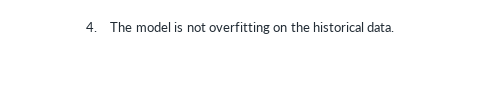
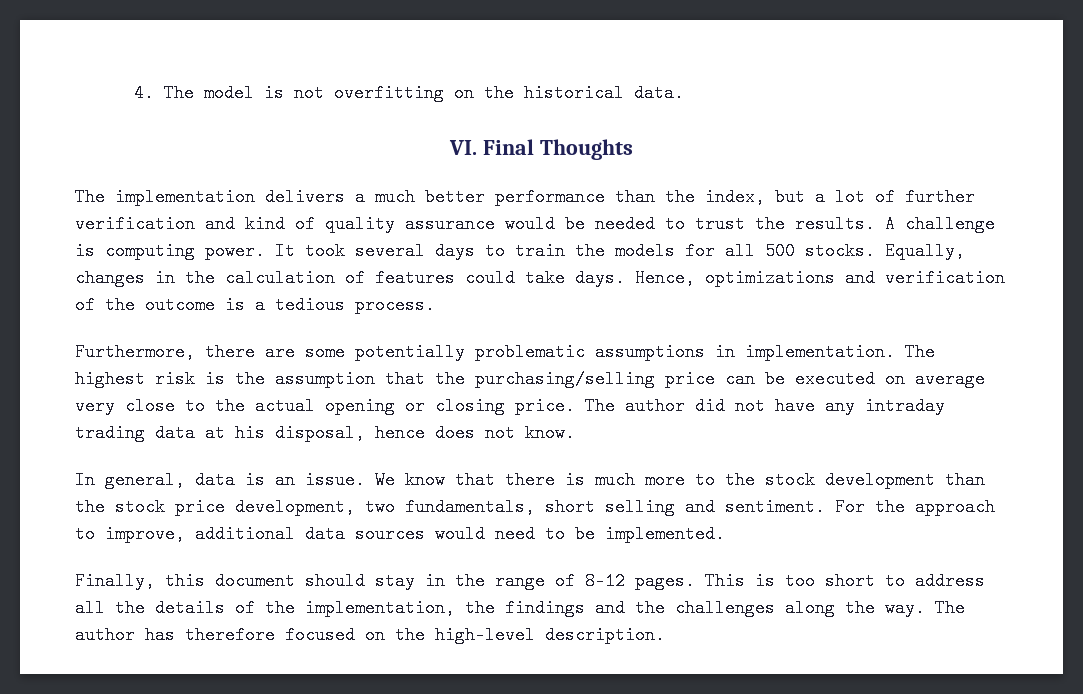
+ VI. Final Thoughts
+ The implementation delivers a much better performance than the index, but a lot of further verification and kind of quality assurance would be needed to trust the results. A challenge is computing power. It took several days to train the models for all 500 stocks. Equally, changes in the calculation of features could take days. Hence, optimizations and verification of the outcome is a tedious process.
+ Furthermore, there are some potentially problematic assumptions in implementation. The highest risk is the assumption that the purchasing/selling price can be executed on average very close to the actual opening or closing price. The author did not have any intraday trading data at his disposal, hence does not know.
+ In general, data is an issue. We know that there is much more to the stock development than the stock price development, two fundamentals, short selling and sentiment. For the approach to improve, additional data sources would need to be implemented.
+ Finally, this document should stay in the range of 8-12 pages. This is too short to address all the details of the implementation, the findings and the challenges along the way. The author has therefore focused on the high-level description.

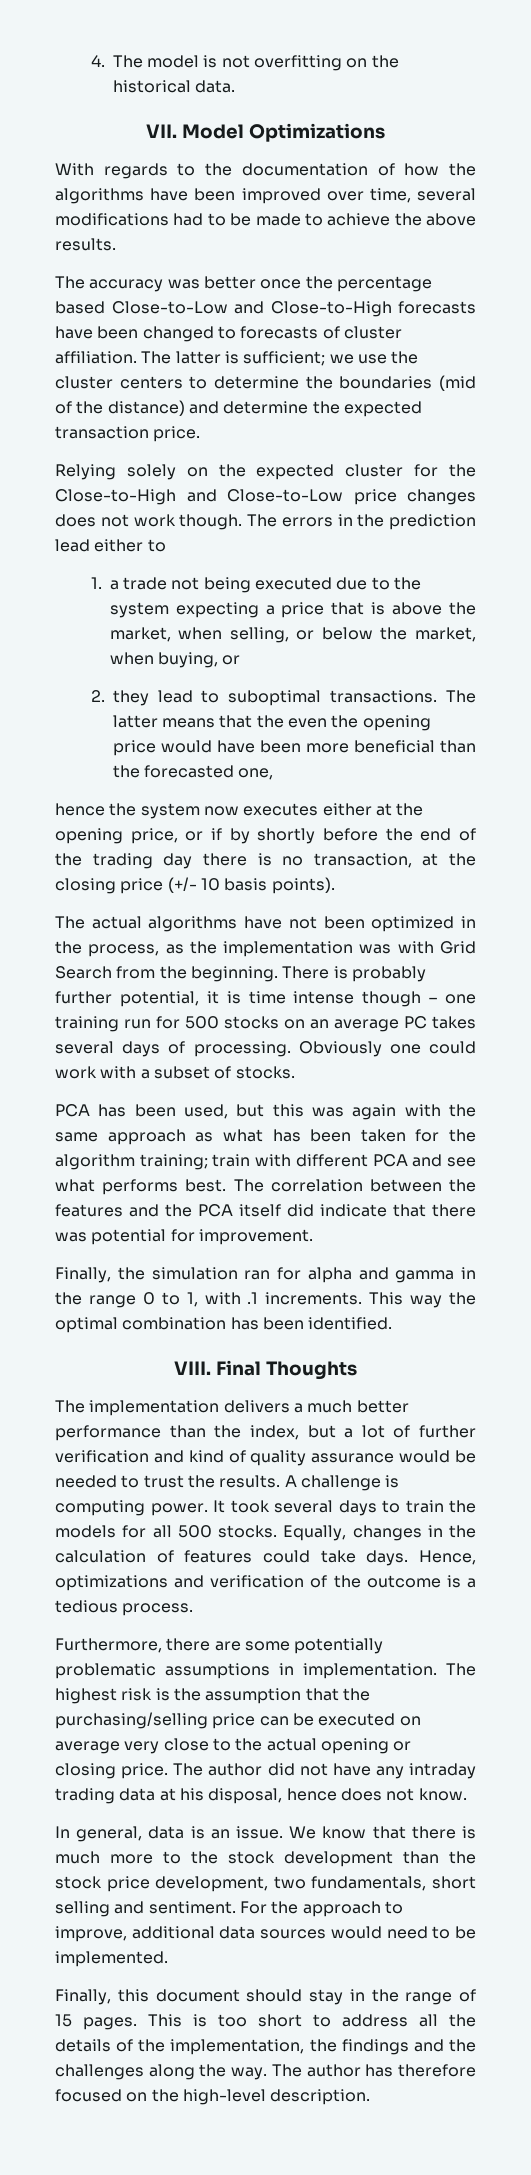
- VI. Final Thoughts
+ VII. Model Optimizations
+ With regards to the documentation of how the algorithms have been improved over time, several modifications had to be made to achieve the above results.
+ The accuracy was better once the percentage based Close-to-Low and Close-to-High forecasts have been changed to forecasts of cluster affiliation. The latter is sufficient; we use the cluster centers to determine the boundaries (mid of the distance) and determine the expected transaction price.
+ Relying solely on the expected cluster for the Close-to-High and Close-to-Low price changes does not work though. The errors in the prediction lead either to
+ 1. a trade not being executed due to the system expecting a price that is above the market, when selling, or below the market, when buying, or
+ 2. they lead to suboptimal transactions. The latter means that the even the opening price would have been more beneficial than the forecasted one,
+ hence the system now executes either at the opening price, or if by shortly before the end of the trading day there is no transaction, at the closing price (+/- 10 basis points).
+ The actual algorithms have not been optimized in the process, as the implementation was with Grid Search from the beginning. There is probably further potential, it is time intense though – one training run for 500 stocks on an average PC takes several days of processing. Obviously one could work with a subset of stocks.
+ PCA has been used, but this was again with the same approach as what has been taken for the algorithm training; train with different PCA and see what performs best. The correlation between the features and the PCA itself did indicate that there was potential for improvement.
+ Finally, the simulation ran for alpha and gamma in the range 0 to 1, with .1 increments. This way the optimal combination has been identified.
+ VIII. Final Thoughts
- Finally, this document should stay in the range of 8-12 pages.
+ Finally, this document should stay in the range of 15 pages.

